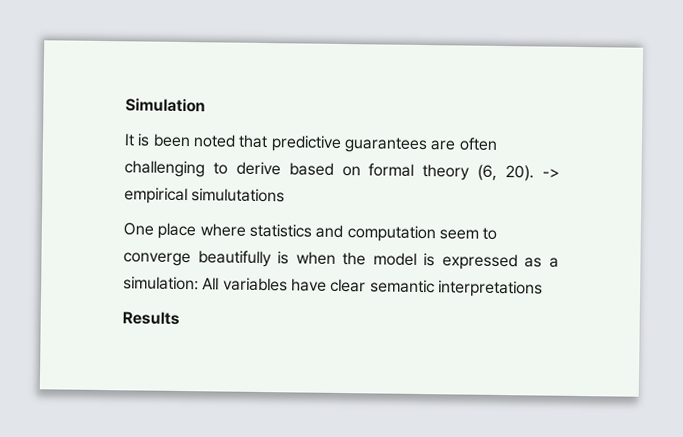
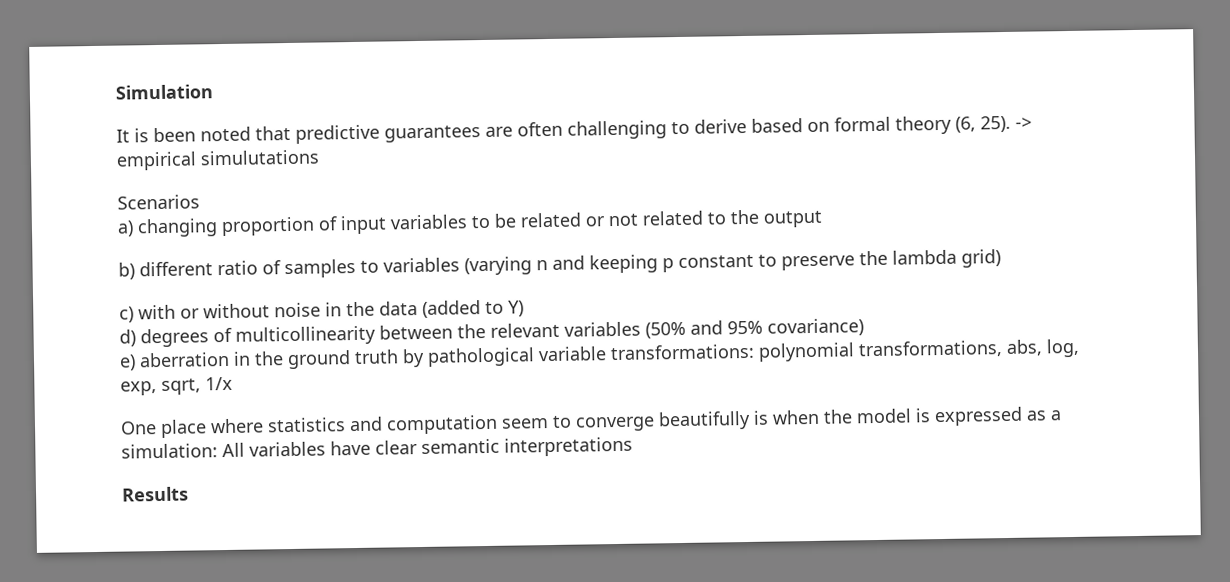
- It is been noted that predictive guarantees are often challenging to derive based on formal theory (6, 20).
+ It is been noted that predictive guarantees are often challenging to derive based on formal theory (6, 25).
+ Scenarios
+ a) changing proportion of input variables to be related or not related to the output
+ b) different ratio of samples to variables (varying n and keeping p constant to preserve the lambda grid)
+ c) with or without noise in the data (added to Y)
+ d) degrees of multicollinearity between the relevant variables (50% and 95% covariance)
+ e) aberration in the ground truth by pathological variable transformations: polynomial transformations, abs, log, exp, sqrt, 1/x

